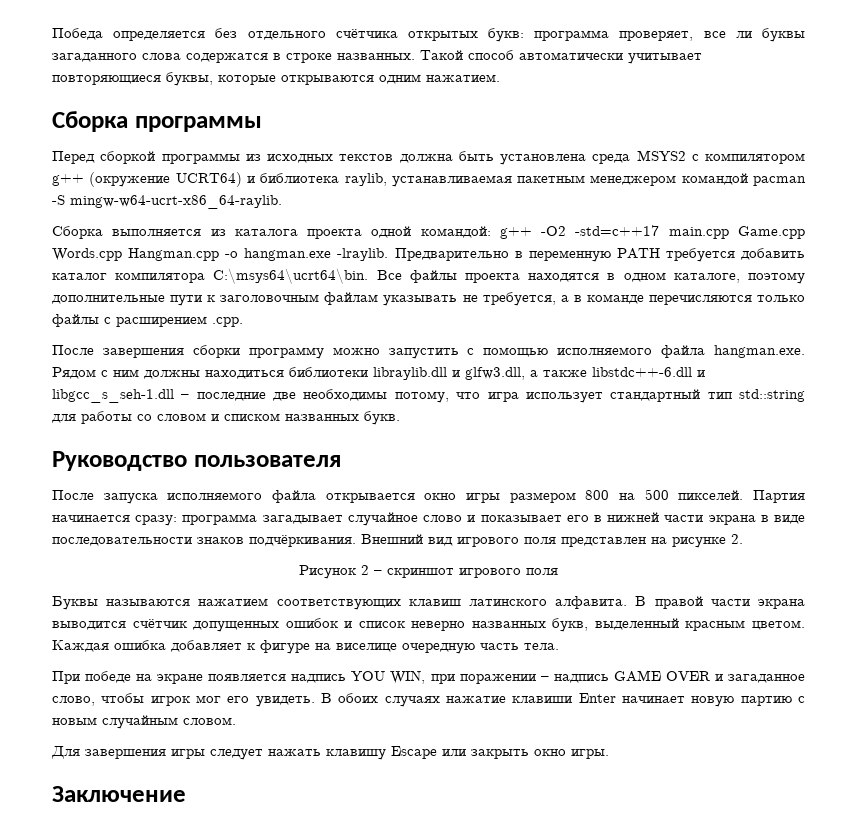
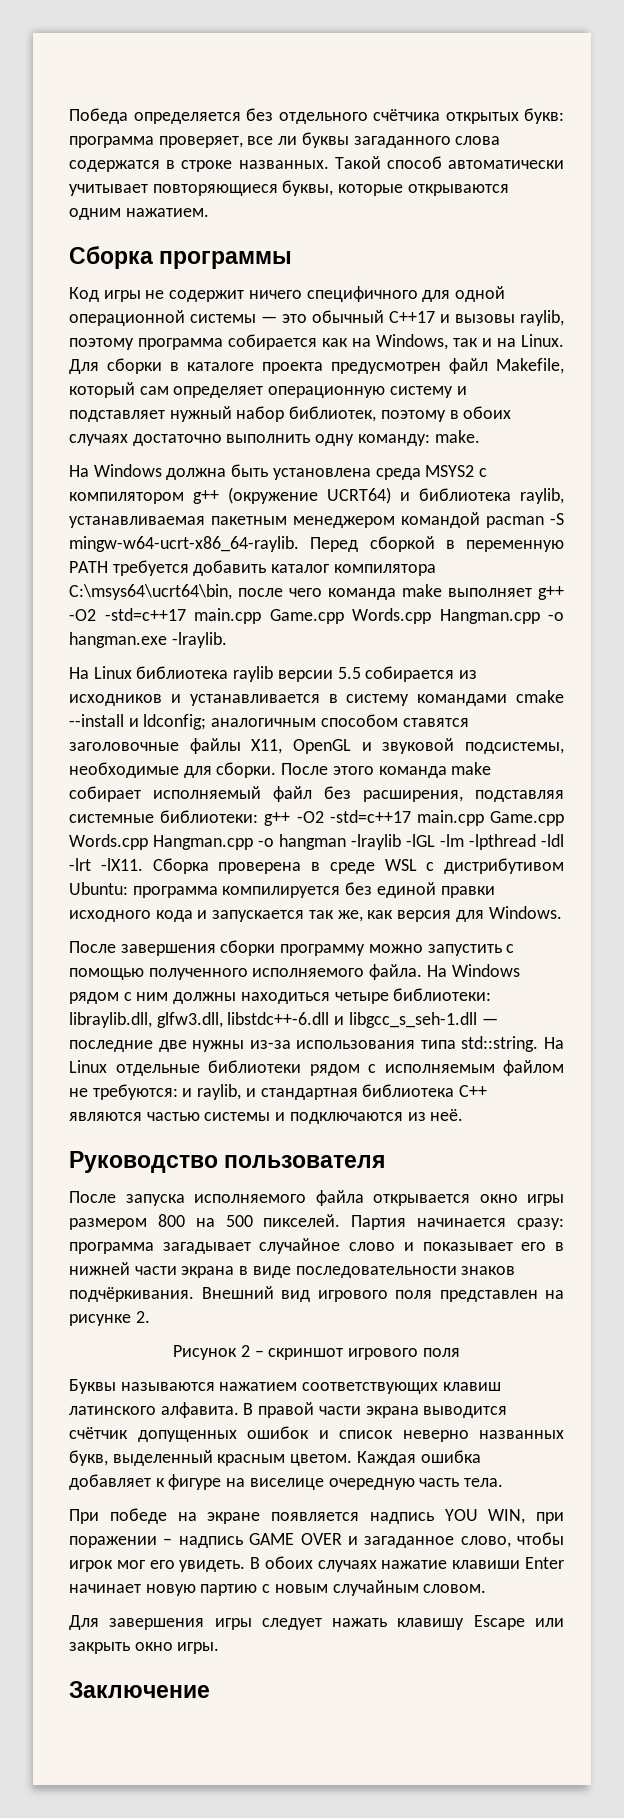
- Перед сборкой программы из исходных текстов должна быть установлена среда MSYS2 с компилятором g++ (окружение UCRT64) и библиотека raylib, устанавливаемая пакетным менеджером командой pacman -S mingw-w64-ucrt-x86_64-raylib.
- Сборка выполняется из каталога проекта одной командой: g++ -O2 -std=c++17 main.cpp Game.cpp Words.cpp Hangman.cpp -o hangman.exe -lraylib. Предварительно в переменную PATH требуется добавить каталог компилятора C:\msys64\ucrt64\bin. Все файлы проекта находятся в одном каталоге, поэтому дополнительные пути к заголовочным файлам указывать не требуется, а в команде перечисляются только файлы с расширением .cpp.
+ Код игры не содержит ничего специфичного для одной операционной системы — это обычный C++17 и вызовы raylib, поэтому программа собирается как на Windows, так и на Linux. Для сборки в каталоге проекта предусмотрен файл Makefile, который сам определяет операционную систему и подставляет нужный набор библиотек, поэтому в обоих случаях достаточно выполнить одну команду: make.
+ На Windows должна быть установлена среда MSYS2 с компилятором g++ (окружение UCRT64) и библиотека raylib, устанавливаемая пакетным менеджером командой pacman -S mingw-w64-ucrt-x86_64-raylib. Перед сборкой в переменную PATH требуется добавить каталог компилятора C:\msys64\ucrt64\bin, после чего команда make выполняет g++ -O2 -std=c++17 main.cpp Game.cpp Words.cpp Hangman.cpp -o hangman.exe -lraylib.
+ На Linux библиотека raylib версии 5.5 собирается из исходников и устанавливается в систему командами cmake --install и ldconfig; аналогичным способом ставятся заголовочные файлы X11, OpenGL и звуковой подсистемы, необходимые для сборки. После этого команда make собирает исполняемый файл без расширения, подставляя системные библиотеки: g++ -O2 -std=c++17 main.cpp Game.cpp Words.cpp Hangman.cpp -o hangman -lraylib -lGL -lm -lpthread -ldl -lrt -lX11. Сборка проверена в среде WSL с дистрибутивом Ubuntu: программа компилируется без единой правки исходного кода и запускается так же, как версия для Windows.
- После завершения сборки программу можно запустить с помощью исполняемого файла hangman.exe. Рядом с ним должны находиться библиотеки libraylib.dll и glfw3.dll, а также libstdc++-6.dll и libgcc_s_seh-1.dll – последние две необходимы потому, что игра использует стандартный тип std::string для работы со словом и списком названных букв.
+ После завершения сборки программу можно запустить с помощью полученного исполняемого файла. На Windows рядом с ним должны находиться четыре библиотеки: libraylib.dll, glfw3.dll, libstdc++-6.dll и libgcc_s_seh-1.dll — последние две нужны из-за использования типа std::string. На Linux отдельные библиотеки рядом с исполняемым файлом не требуются: и raylib, и стандартная библиотека C++ являются частью системы и подключаются из неё.

